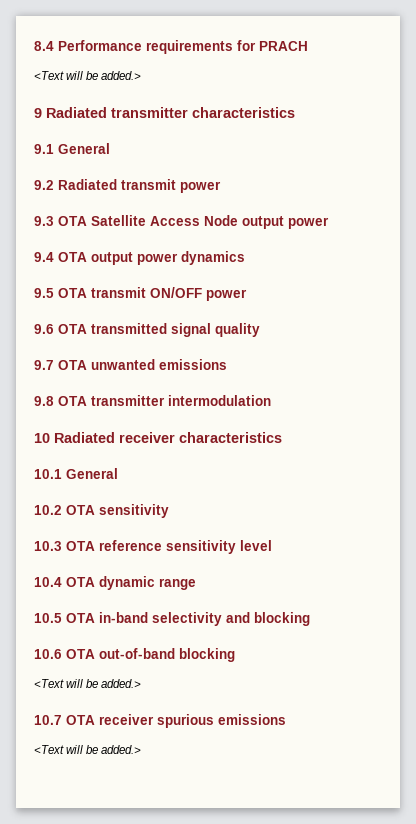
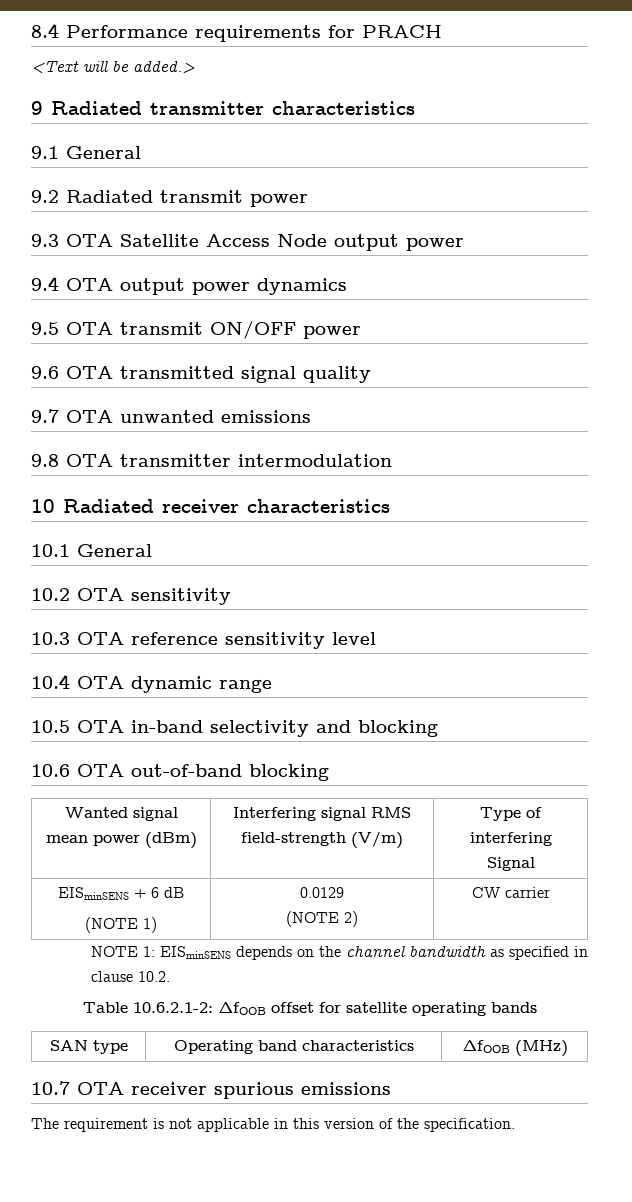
  10.6 OTA out-of-band blocking
- <Text will be added.>
+ Wanted signal mean power (dBm) | Interfering signal RMS field-strength (V/m) | Type of interfering Signal
+ EISminSENS + 6 dB
+ (NOTE 1) | 0.0129
+ (NOTE 2) | CW carrier
+ NOTE 1: EISminSENS depends on the channel bandwidth as specified in clause 10.2.
+ Table 10.6.2.1-2: ΔfOOB offset for satellite operating bands
+ SAN type | Operating band characteristics | ΔfOOB (MHz)
  10.7 OTA receiver spurious emissions
- <Text will be added.>
+ The requirement is not applicable in this version of the specification.

